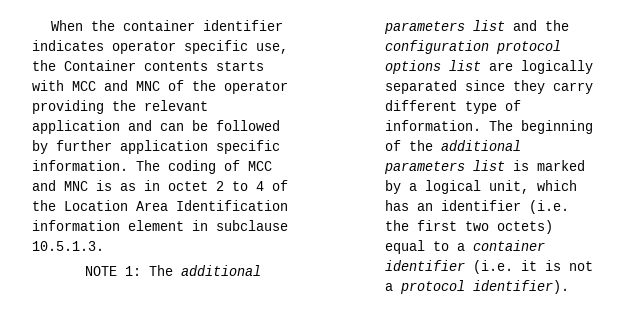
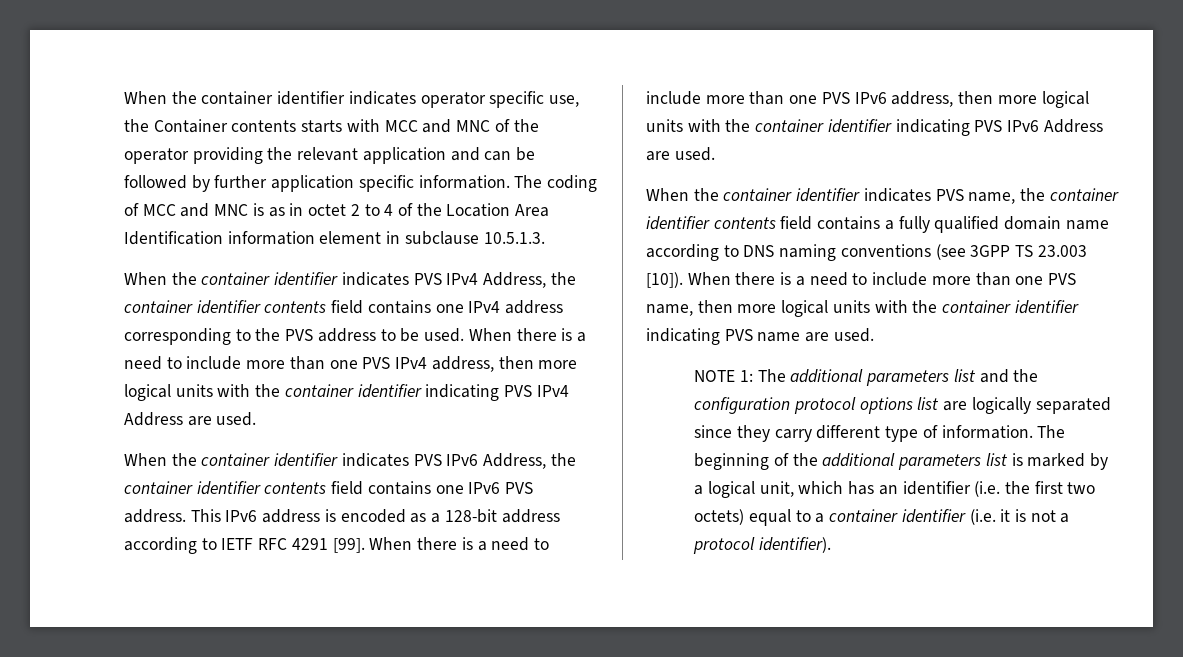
+ When the container identifier indicates PVS IPv4 Address, the container identifier contents field contains one IPv4 address corresponding to the PVS address to be used. When there is a need to include more than one PVS IPv4 address, then more logical units with the container identifier indicating PVS IPv4 Address are used.
+ When the container identifier indicates PVS IPv6 Address, the container identifier contents field contains one IPv6 PVS address. This IPv6 address is encoded as a 128-bit address according to IETF RFC 4291 [99]. When there is a need to include more than one PVS IPv6 address, then more logical units with the container identifier indicating PVS IPv6 Address are used.
+ When the container identifier indicates PVS name, the container identifier contents field contains a fully qualified domain name according to DNS naming conventions (see 3GPP TS 23.003 [10]). When there is a need to include more than one PVS name, then more logical units with the container identifier indicating PVS name are used.

